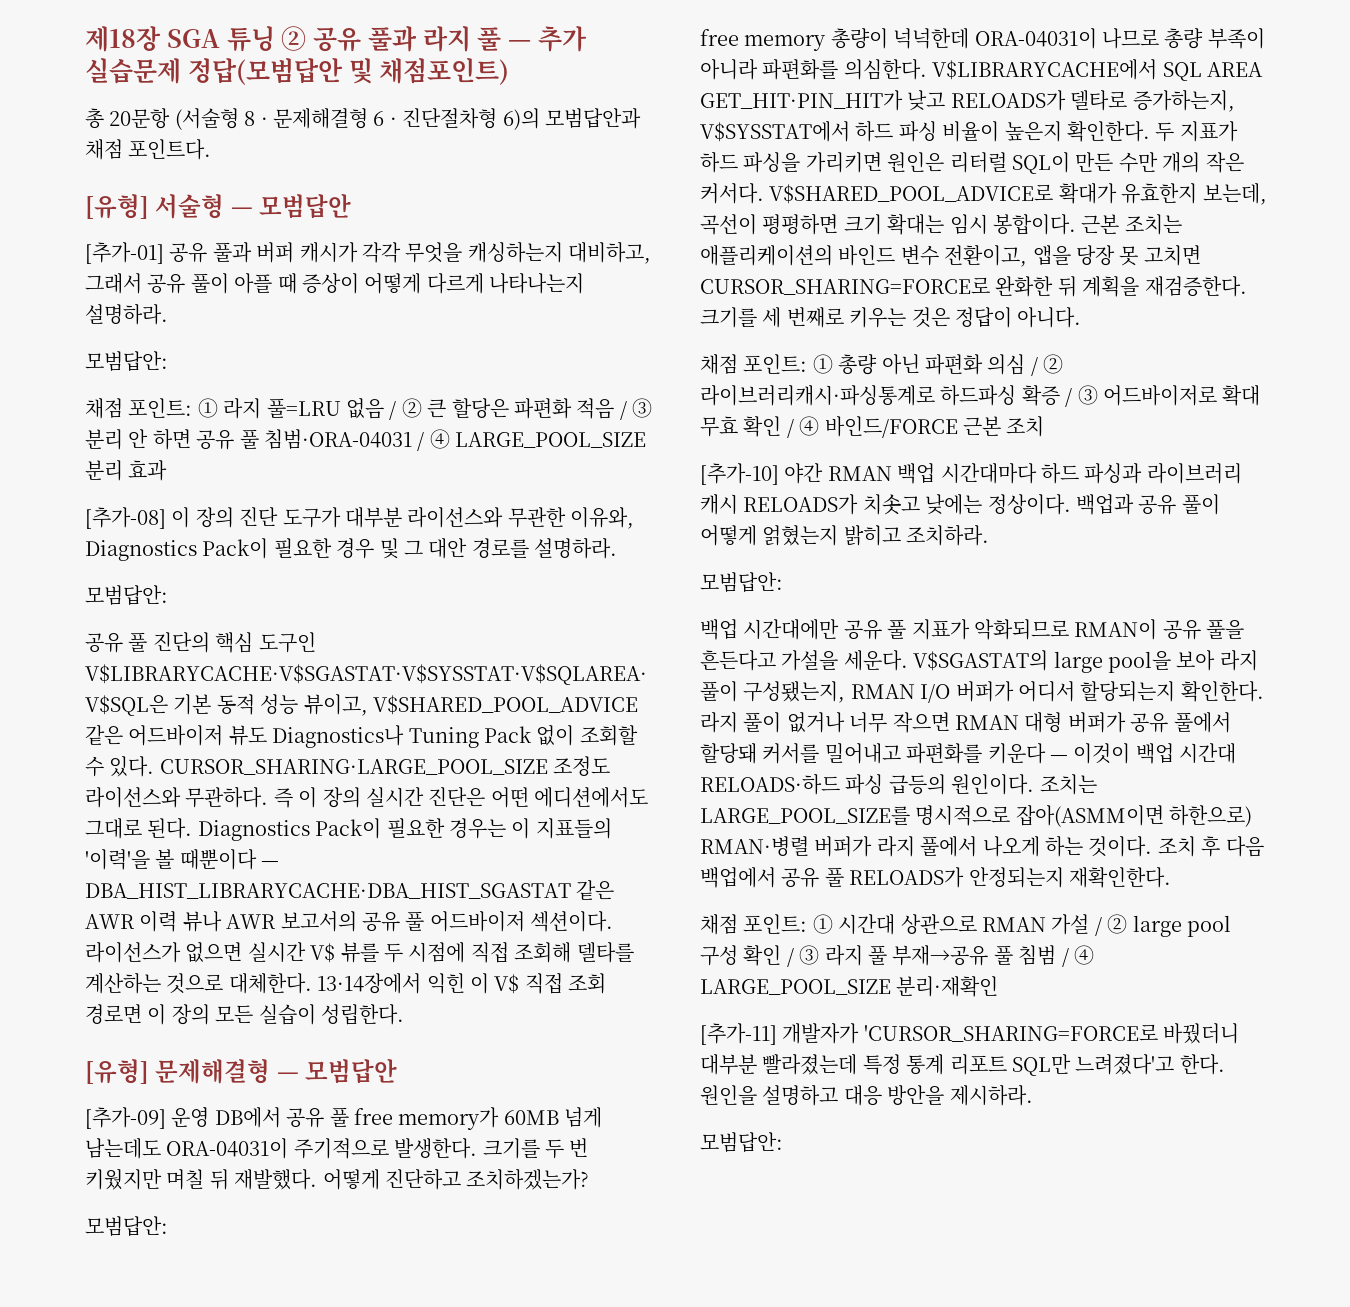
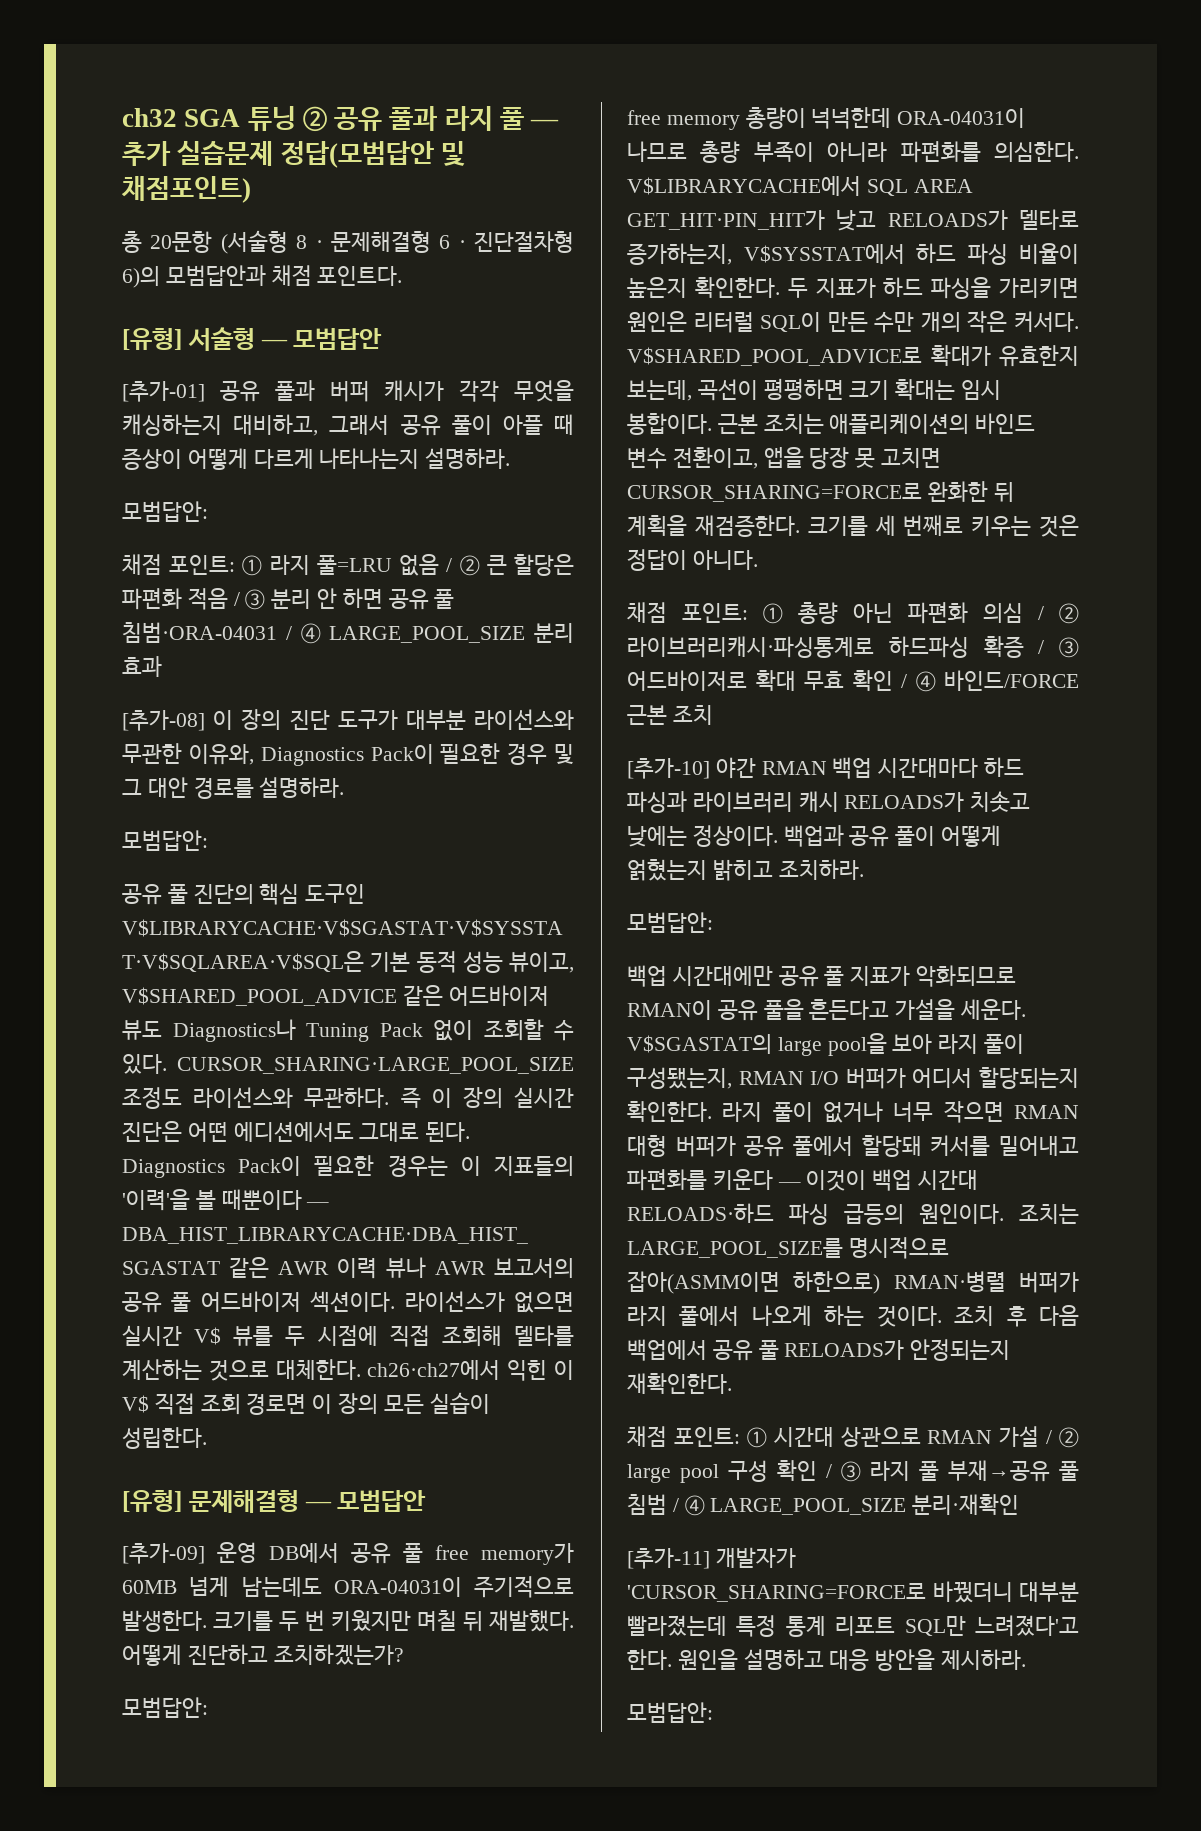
- 제18장 SGA 튜닝 ② 공유 풀과 라지 풀 — 추가 실습문제 정답(모범답안 및 채점포인트)
+ ch32 SGA 튜닝 ② 공유 풀과 라지 풀 — 추가 실습문제 정답(모범답안 및 채점포인트)
- 라이선스가 없으면 실시간 V$ 뷰를 두 시점에 직접 조회해 델타를 계산하는 것으로 대체한다. 13·14장에서 익힌 이 V$ 직접 조회 경로면 이 장의 모든 실습이 성립한다.
+ 라이선스가 없으면 실시간 V$ 뷰를 두 시점에 직접 조회해 델타를 계산하는 것으로 대체한다. ch26·ch27에서 익힌 이 V$ 직접 조회 경로면 이 장의 모든 실습이 성립한다.

